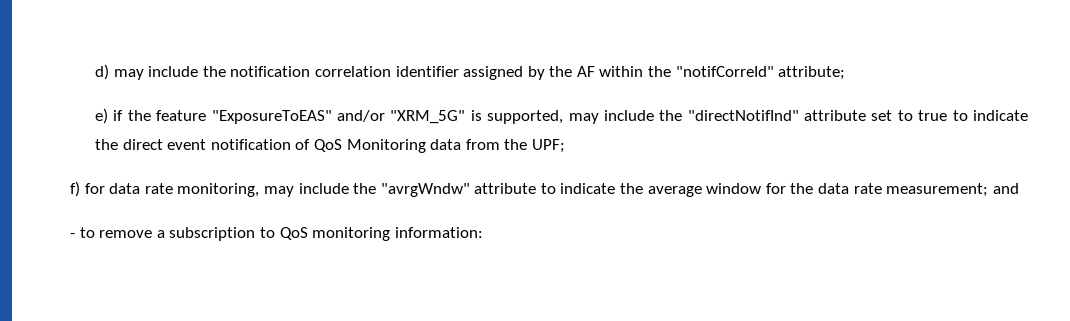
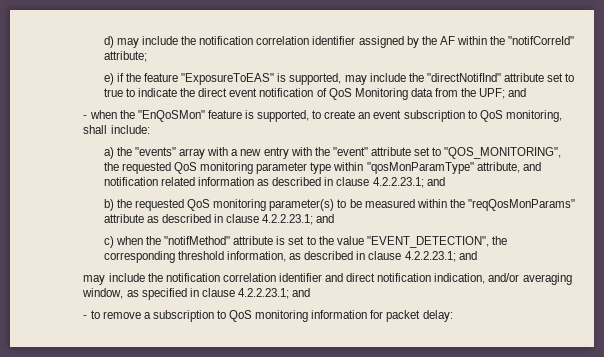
- e) if the feature "ExposureToEAS" and/or "XRM_5G" is supported, may include the "directNotifInd" attribute set to true to indicate the direct event notification of QoS Monitoring data from the UPF;
- f) for data rate monitoring, may include the "avrgWndw" attribute to indicate the average window for the data rate measurement; and
+ e) if the feature "ExposureToEAS" is supported, may include the "directNotifInd" attribute set to true to indicate the direct event notification of QoS Monitoring data from the UPF; and
+ - when the "EnQoSMon" feature is supported, to create an event subscription to QoS monitoring, shall include:
+ a) the "events" array with a new entry with the "event" attribute set to "QOS_MONITORING", the requested QoS monitoring parameter type within "qosMonParamType" attribute, and notification related information as described in clause 4.2.2.23.1; and
+ b) the requested QoS monitoring parameter(s) to be measured within the "reqQosMonParams" attribute as described in clause 4.2.2.23.1; and
+ c) when the "notifMethod" attribute is set to the value "EVENT_DETECTION", the corresponding threshold information, as described in clause 4.2.2.23.1; and
+ may include the notification correlation identifier and direct notification indication, and/or averaging window, as specified in clause 4.2.2.23.1; and
- - to remove a subscription to QoS monitoring information:
+ - to remove a subscription to QoS monitoring information for packet delay:

